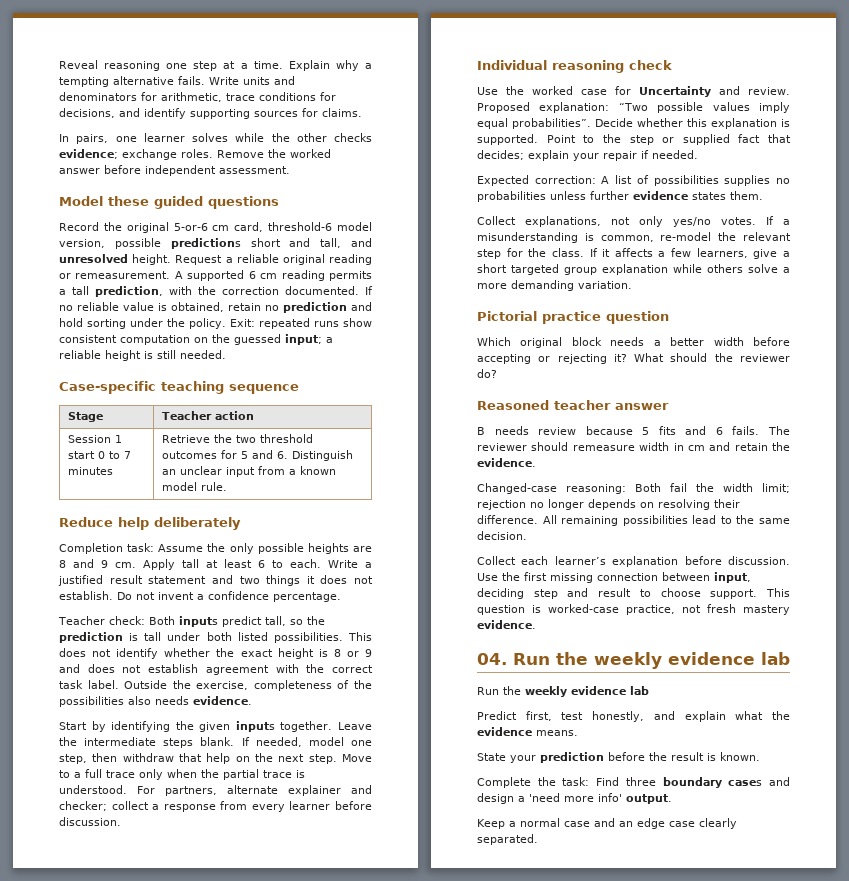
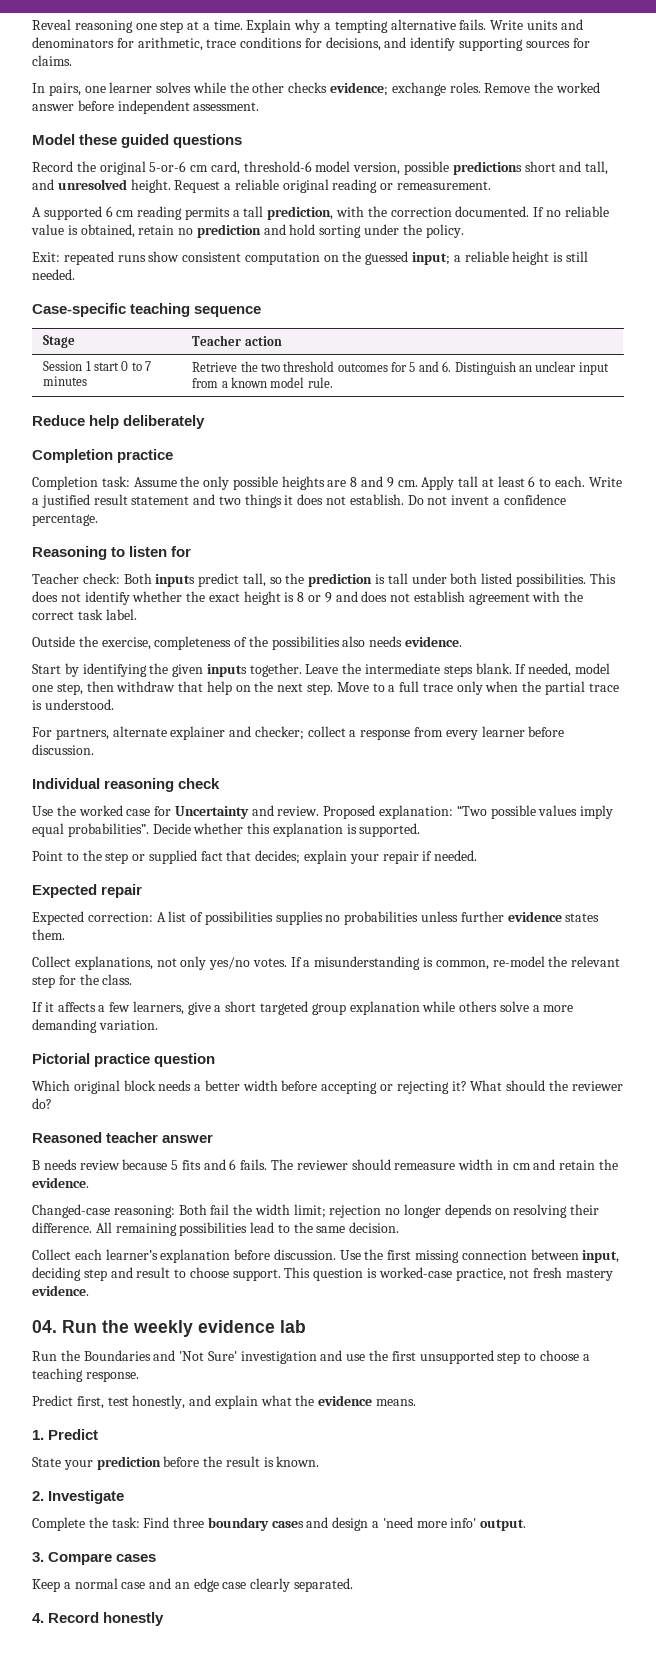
- Request a reliable original reading or remeasurement. A supported 6 cm reading permits a tall prediction, with the correction documented.
+ Request a reliable original reading or remeasurement.
+ A supported 6 cm reading permits a tall prediction, with the correction documented.
- If no reliable value is obtained, retain no prediction and hold sorting under the policy. Exit: repeated runs show consistent computation on the guessed input; a reliable height is still needed.
+ If no reliable value is obtained, retain no prediction and hold sorting under the policy.
+ Exit: repeated runs show consistent computation on the guessed input; a reliable height is still needed.
+ Completion practice
+ Reasoning to listen for
- This does not identify whether the exact height is 8 or 9 and does not establish agreement with the correct task label. Outside the exercise, completeness of the possibilities also needs evidence.
+ This does not identify whether the exact height is 8 or 9 and does not establish agreement with the correct task label.
+ Outside the exercise, completeness of the possibilities also needs evidence.
- Move to a full trace only when the partial trace is understood. For partners, alternate explainer and checker; collect a response from every learner before discussion.
+ Move to a full trace only when the partial trace is understood.
+ For partners, alternate explainer and checker; collect a response from every learner before discussion.
- Decide whether this explanation is supported. Point to the step or supplied fact that decides; explain your repair if needed.
+ Decide whether this explanation is supported.
+ Point to the step or supplied fact that decides; explain your repair if needed.
+ Expected repair
- If a misunderstanding is common, re-model the relevant step for the class. If it affects a few learners, give a short targeted group explanation while others solve a more demanding variation.
+ If a misunderstanding is common, re-model the relevant step for the class.
+ If it affects a few learners, give a short targeted group explanation while others solve a more demanding variation.
  04. Run the weekly evidence lab
- Run the weekly evidence lab
+ Run the Boundaries and 'Not Sure' investigation and use the first unsupported step to choose a teaching response.
+ 1. Predict
+ 2. Investigate
+ 3. Compare cases
+ 4. Record honestly

